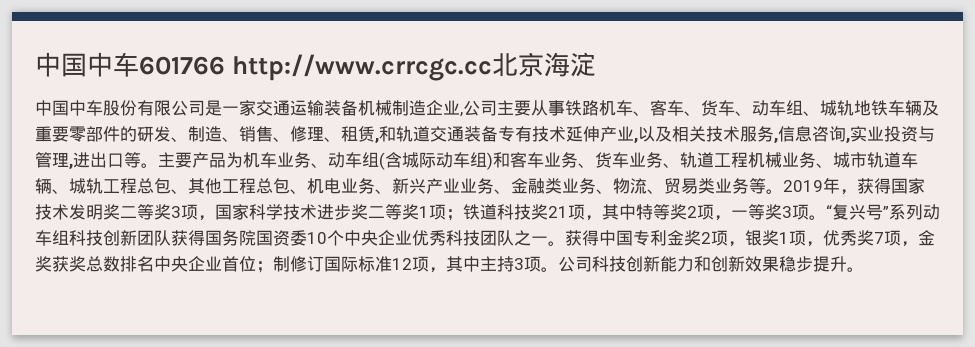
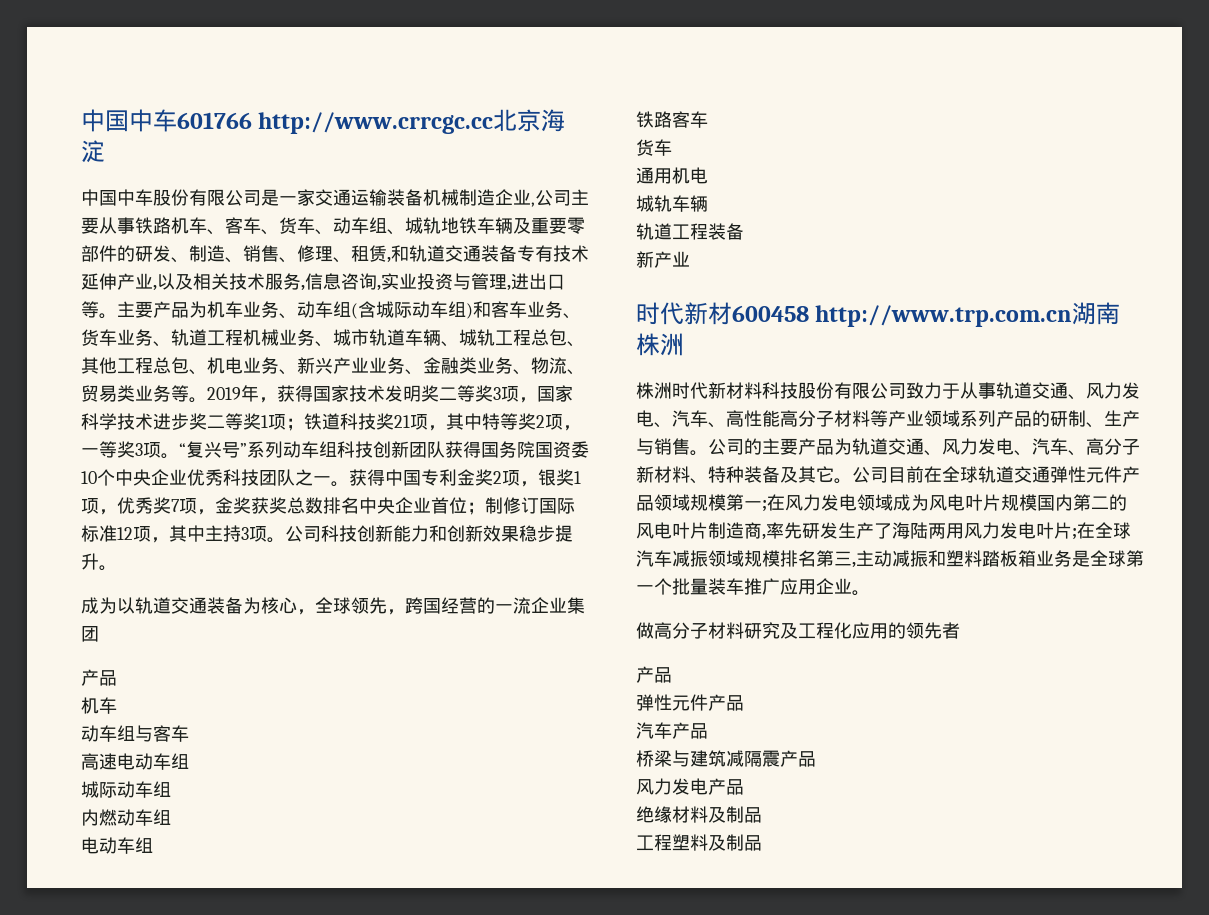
+ 成为以轨道交通装备为核心，全球领先，跨国经营的一流企业集团
+ 产品
+ 机车
+ 动车组与客车
+ 高速电动车组
+ 城际动车组
+ 内燃动车组
+ 电动车组
+ 铁路客车
+ 货车
+ 通用机电
+ 城轨车辆
+ 轨道工程装备
+ 新产业
+ 时代新材600458 http://www.trp.com.cn湖南株洲
+ 株洲时代新材料科技股份有限公司致力于从事轨道交通、风力发电、汽车、高性能高分子材料等产业领域系列产品的研制、生产与销售。公司的主要产品为轨道交通、风力发电、汽车、高分子新材料、特种装备及其它。公司目前在全球轨道交通弹性元件产品领域规模第一;在风力发电领域成为风电叶片规模国内第二的风电叶片制造商,率先研发生产了海陆两用风力发电叶片;在全球汽车减振领域规模排名第三,主动减振和塑料踏板箱业务是全球第一个批量装车推广应用企业。
+ 做高分子材料研究及工程化应用的领先者
+ 产品
+ 弹性元件产品
+ 汽车产品
+ 桥梁与建筑减隔震产品
+ 风力发电产品
+ 绝缘材料及制品
+ 工程塑料及制品

